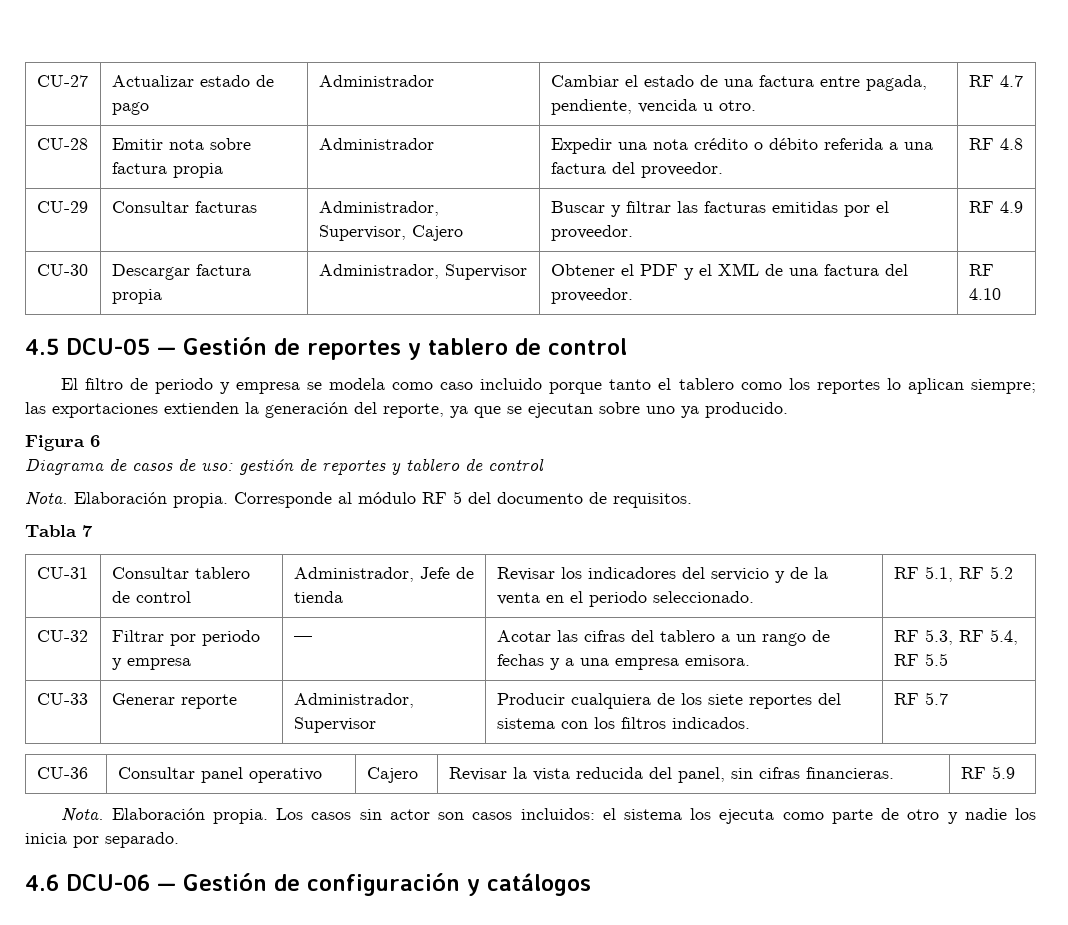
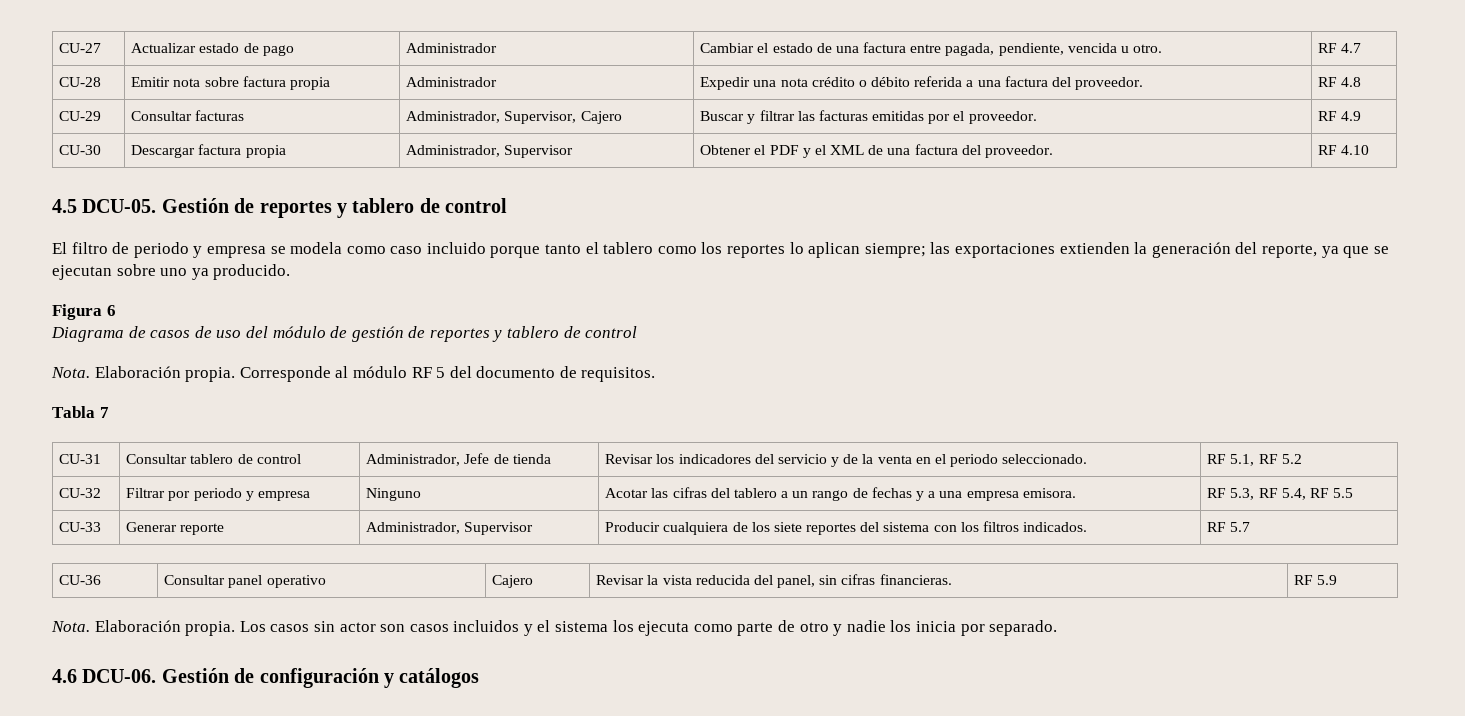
- 4.5 DCU-05 — Gestión de reportes y tablero de control
+ 4.5 DCU-05. Gestión de reportes y tablero de control
- Diagrama de casos de uso: gestión de reportes y tablero de control
+ Diagrama de casos de uso del módulo de gestión de reportes y tablero de control
- CU-32 | Filtrar por periodo y empresa | — | Acotar las cifras del tablero a un rango de fechas y a una empresa emisora. | RF 5.3, RF 5.4, RF 5.5
+ CU-32 | Filtrar por periodo y empresa | Ninguno | Acotar las cifras del tablero a un rango de fechas y a una empresa emisora. | RF 5.3, RF 5.4, RF 5.5
- Los casos sin actor son casos incluidos: el sistema los ejecuta como parte de otro y nadie los inicia por separado.
+ Los casos sin actor son casos incluidos y el sistema los ejecuta como parte de otro y nadie los inicia por separado.
- 4.6 DCU-06 — Gestión de configuración y catálogos
+ 4.6 DCU-06. Gestión de configuración y catálogos

